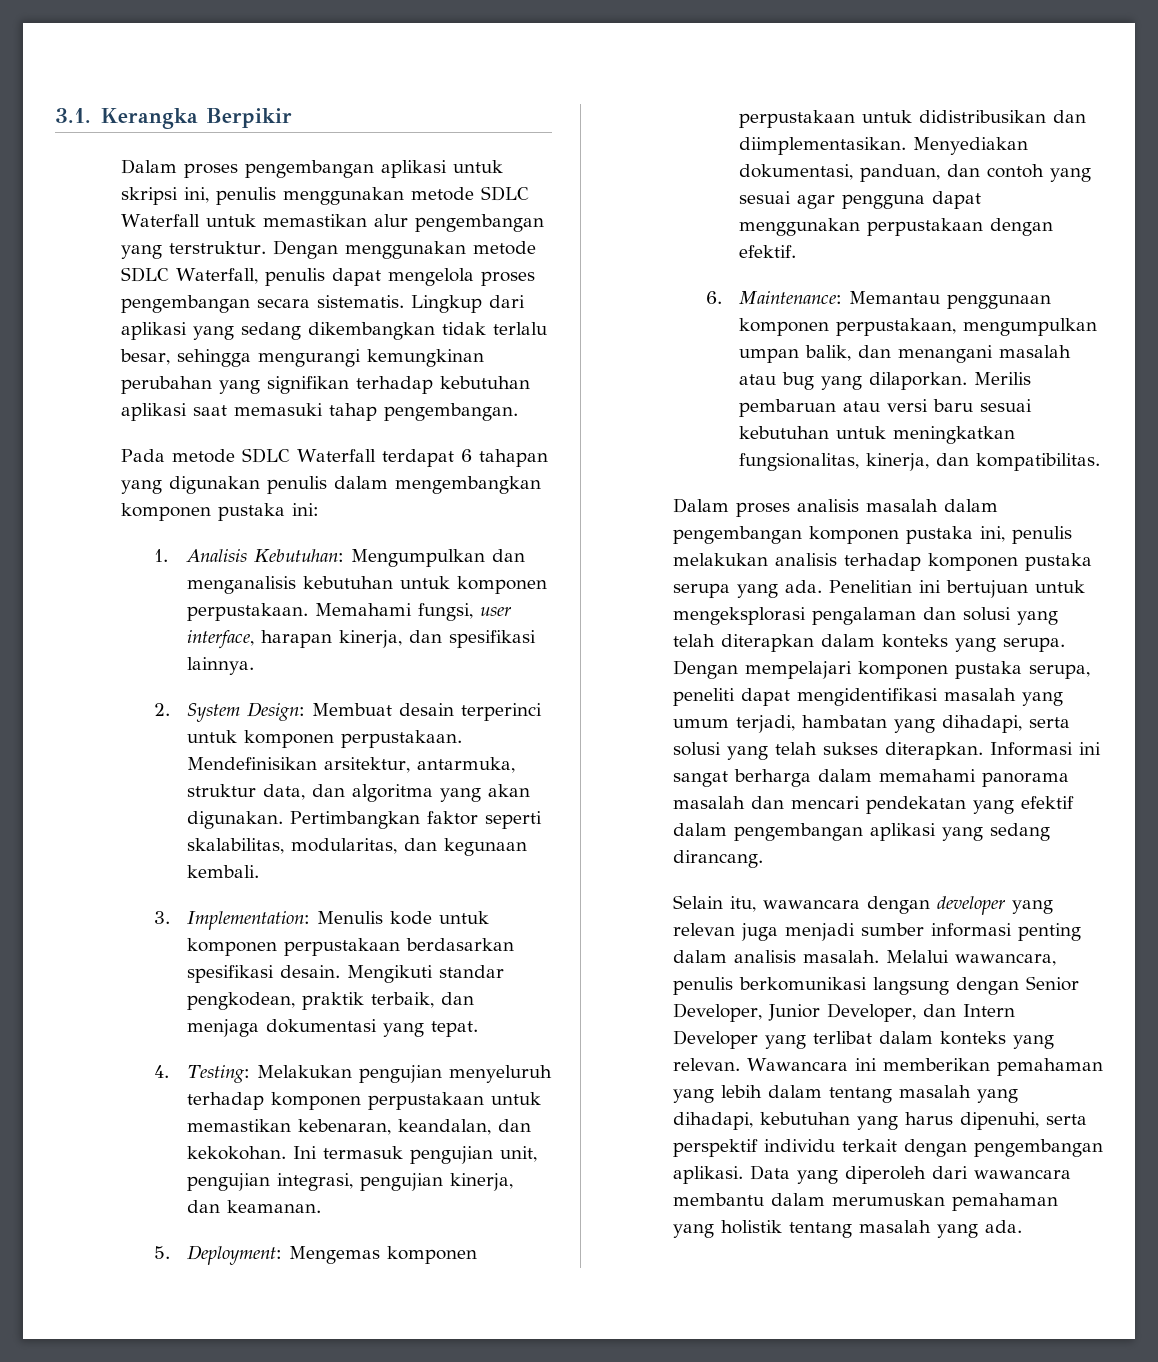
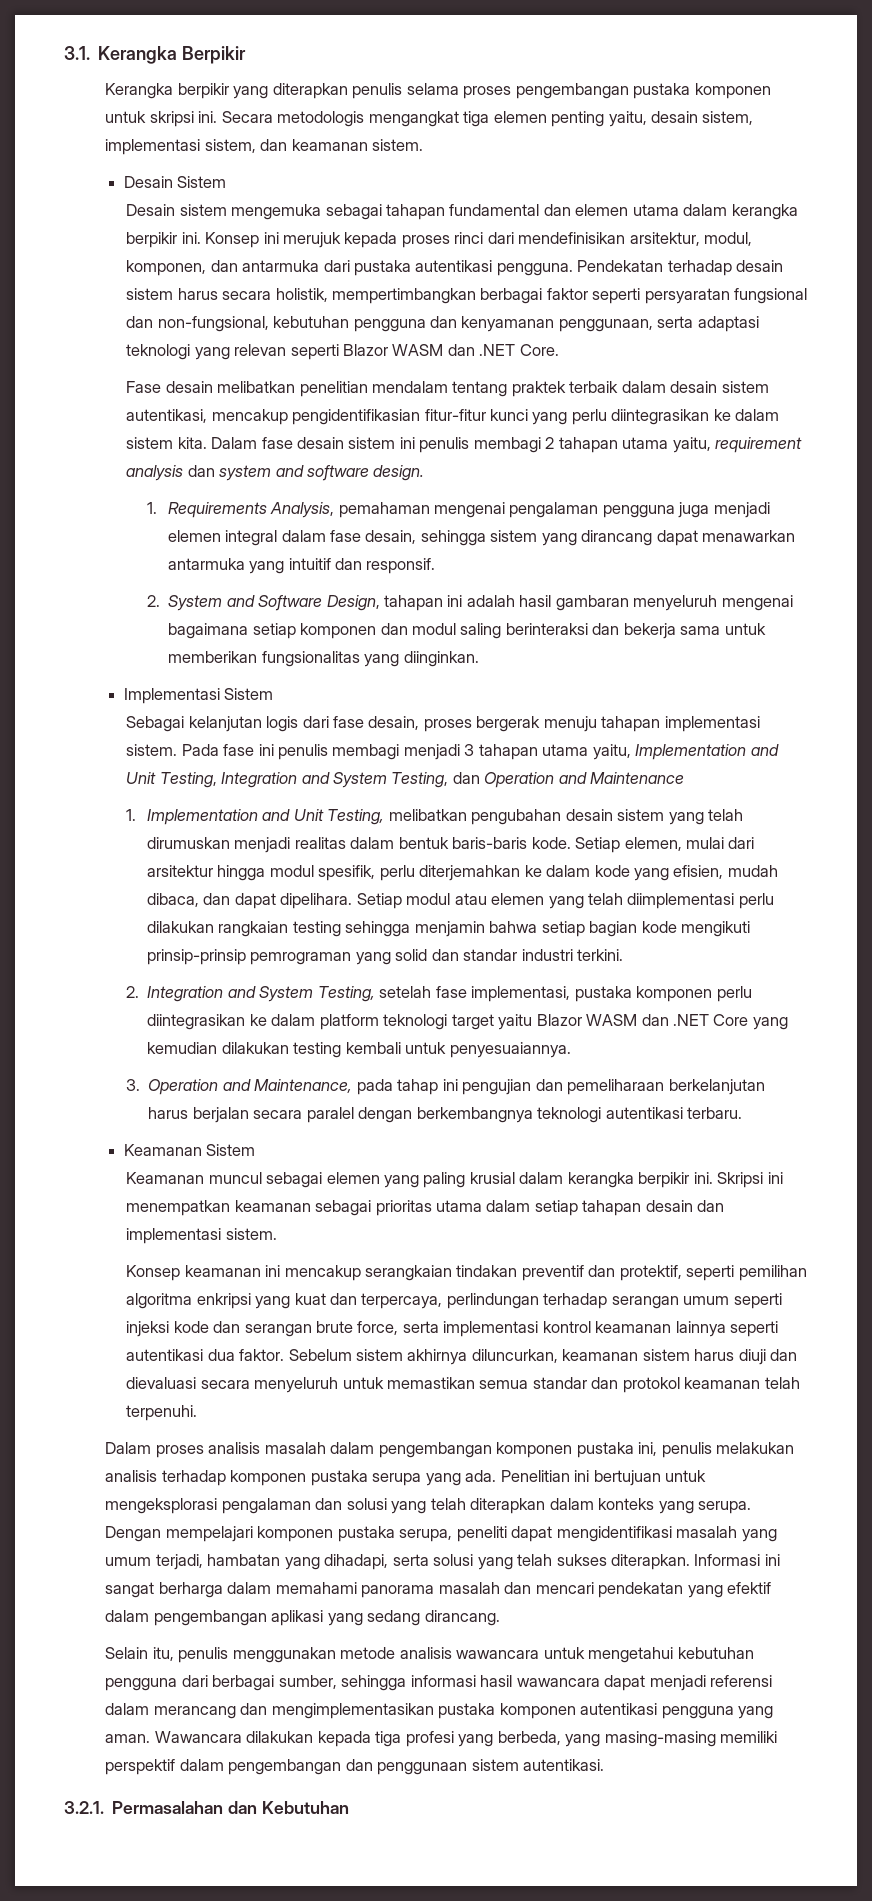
- Dalam proses pengembangan aplikasi untuk skripsi ini, penulis menggunakan metode SDLC Waterfall untuk memastikan alur pengembangan yang terstruktur. Dengan menggunakan metode SDLC Waterfall, penulis dapat mengelola proses pengembangan secara sistematis. Lingkup dari aplikasi yang sedang dikembangkan tidak terlalu besar, sehingga mengurangi kemungkinan perubahan yang signifikan terhadap kebutuhan aplikasi saat memasuki tahap pengembangan.
- Pada metode SDLC Waterfall terdapat 6 tahapan yang digunakan penulis dalam mengembangkan komponen pustaka ini:
- 1. Analisis Kebutuhan: Mengumpulkan dan menganalisis kebutuhan untuk komponen perpustakaan. Memahami fungsi, user interface, harapan kinerja, dan spesifikasi lainnya.
- 2. System Design: Membuat desain terperinci untuk komponen perpustakaan. Mendefinisikan arsitektur, antarmuka, struktur data, dan algoritma yang akan digunakan. Pertimbangkan faktor seperti skalabilitas, modularitas, dan kegunaan kembali.
- 3. Implementation: Menulis kode untuk komponen perpustakaan berdasarkan spesifikasi desain. Mengikuti standar pengkodean, praktik terbaik, dan menjaga dokumentasi yang tepat.
- 4. Testing: Melakukan pengujian menyeluruh terhadap komponen perpustakaan untuk memastikan kebenaran, keandalan, dan kekokohan. Ini termasuk pengujian unit, pengujian integrasi, pengujian kinerja, dan keamanan.
- 5. Deployment: Mengemas komponen perpustakaan untuk didistribusikan dan diimplementasikan. Menyediakan dokumentasi, panduan, dan contoh yang sesuai agar pengguna dapat menggunakan perpustakaan dengan efektif.
- 6. Maintenance: Memantau penggunaan komponen perpustakaan, mengumpulkan umpan balik, dan menangani masalah atau bug yang dilaporkan. Merilis pembaruan atau versi baru sesuai kebutuhan untuk meningkatkan fungsionalitas, kinerja, dan kompatibilitas.
+ Kerangka berpikir yang diterapkan penulis selama proses pengembangan pustaka komponen untuk skripsi ini. Secara metodologis mengangkat tiga elemen penting yaitu, desain sistem, implementasi sistem, dan keamanan sistem.
+ Desain Sistem
+ Desain sistem mengemuka sebagai tahapan fundamental dan elemen utama dalam kerangka berpikir ini. Konsep ini merujuk kepada proses rinci dari mendefinisikan arsitektur, modul, komponen, dan antarmuka dari pustaka autentikasi pengguna. Pendekatan terhadap desain sistem harus secara holistik, mempertimbangkan berbagai faktor seperti persyaratan fungsional dan non-fungsional, kebutuhan pengguna dan kenyamanan penggunaan, serta adaptasi teknologi yang relevan seperti Blazor WASM dan .NET Core.
+ Fase desain melibatkan penelitian mendalam tentang praktek terbaik dalam desain sistem autentikasi, mencakup pengidentifikasian fitur-fitur kunci yang perlu diintegrasikan ke dalam sistem kita. Dalam fase desain sistem ini penulis membagi 2 tahapan utama yaitu, requirement analysis dan system and software design.
+ 1. Requirements Analysis, pemahaman mengenai pengalaman pengguna juga menjadi elemen integral dalam fase desain, sehingga sistem yang dirancang dapat menawarkan antarmuka yang intuitif dan responsif.
+ 2. System and Software Design, tahapan ini adalah hasil gambaran menyeluruh mengenai bagaimana setiap komponen dan modul saling berinteraksi dan bekerja sama untuk memberikan fungsionalitas yang diinginkan.
+ Implementasi Sistem
+ Sebagai kelanjutan logis dari fase desain, proses bergerak menuju tahapan implementasi sistem. Pada fase ini penulis membagi menjadi 3 tahapan utama yaitu, Implementation and Unit Testing, Integration and System Testing, dan Operation and Maintenance
+ 1. Implementation and Unit Testing, melibatkan pengubahan desain sistem yang telah dirumuskan menjadi realitas dalam bentuk baris-baris kode. Setiap elemen, mulai dari arsitektur hingga modul spesifik, perlu diterjemahkan ke dalam kode yang efisien, mudah dibaca, dan dapat dipelihara. Setiap modul atau elemen yang telah diimplementasi perlu dilakukan rangkaian testing sehingga menjamin bahwa setiap bagian kode mengikuti prinsip-prinsip pemrograman yang solid dan standar industri terkini.
+ 2. Integration and System Testing, setelah fase implementasi, pustaka komponen perlu diintegrasikan ke dalam platform teknologi target yaitu Blazor WASM dan .NET Core yang kemudian dilakukan testing kembali untuk penyesuaiannya.
+ 3. Operation and Maintenance, pada tahap ini pengujian dan pemeliharaan berkelanjutan harus berjalan secara paralel dengan berkembangnya teknologi autentikasi terbaru.
+ Keamanan Sistem
+ Keamanan muncul sebagai elemen yang paling krusial dalam kerangka berpikir ini. Skripsi ini menempatkan keamanan sebagai prioritas utama dalam setiap tahapan desain dan implementasi sistem.
+ Konsep keamanan ini mencakup serangkaian tindakan preventif dan protektif, seperti pemilihan algoritma enkripsi yang kuat dan terpercaya, perlindungan terhadap serangan umum seperti injeksi kode dan serangan brute force, serta implementasi kontrol keamanan lainnya seperti autentikasi dua faktor. Sebelum sistem akhirnya diluncurkan, keamanan sistem harus diuji dan dievaluasi secara menyeluruh untuk memastikan semua standar dan protokol keamanan telah terpenuhi.
- Selain itu, wawancara dengan developer yang relevan juga menjadi sumber informasi penting dalam analisis masalah. Melalui wawancara, penulis berkomunikasi langsung dengan Senior Developer, Junior Developer, dan Intern Developer yang terlibat dalam konteks yang relevan. Wawancara ini memberikan pemahaman yang lebih dalam tentang masalah yang dihadapi, kebutuhan yang harus dipenuhi, serta perspektif individu terkait dengan pengembangan aplikasi. Data yang diperoleh dari wawancara membantu dalam merumuskan pemahaman yang holistik tentang masalah yang ada.
+ Selain itu, penulis menggunakan metode analisis wawancara untuk mengetahui kebutuhan pengguna dari berbagai sumber, sehingga informasi hasil wawancara dapat menjadi referensi dalam merancang dan mengimplementasikan pustaka komponen autentikasi pengguna yang aman. Wawancara dilakukan kepada tiga profesi yang berbeda, yang masing-masing memiliki perspektif dalam pengembangan dan penggunaan sistem autentikasi.
+ 3.2.1. Permasalahan dan Kebutuhan

